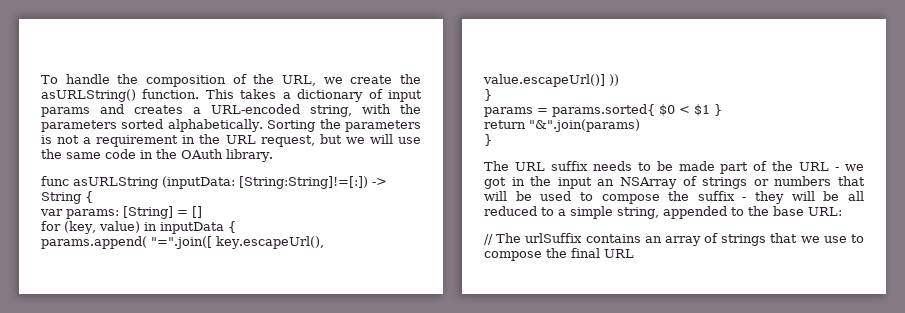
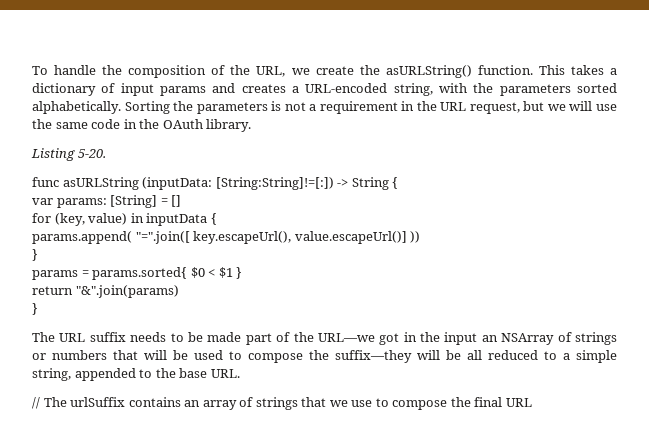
+ Listing 5-20.
- The URL suffix needs to be made part of the URL - we got in the input an NSArray of strings or numbers that will be used to compose the suffix - they will be all reduced to a simple string, appended to the base URL:
+ The URL suffix needs to be made part of the URL—we got in the input an NSArray of strings or numbers that will be used to compose the suffix—they will be all reduced to a simple string, appended to the base URL.

